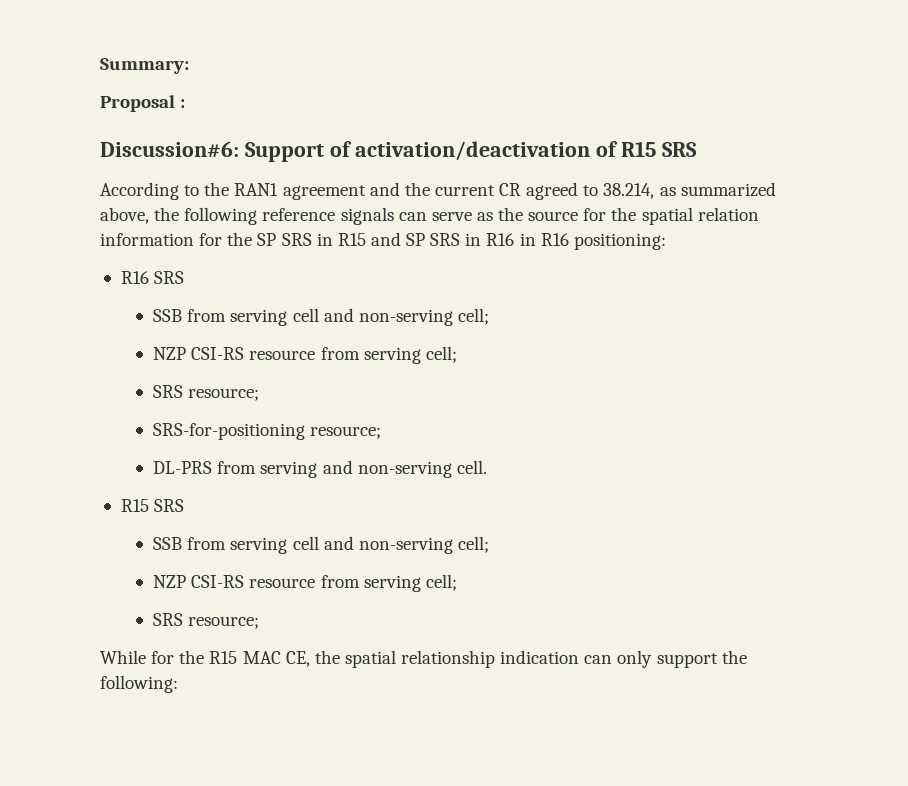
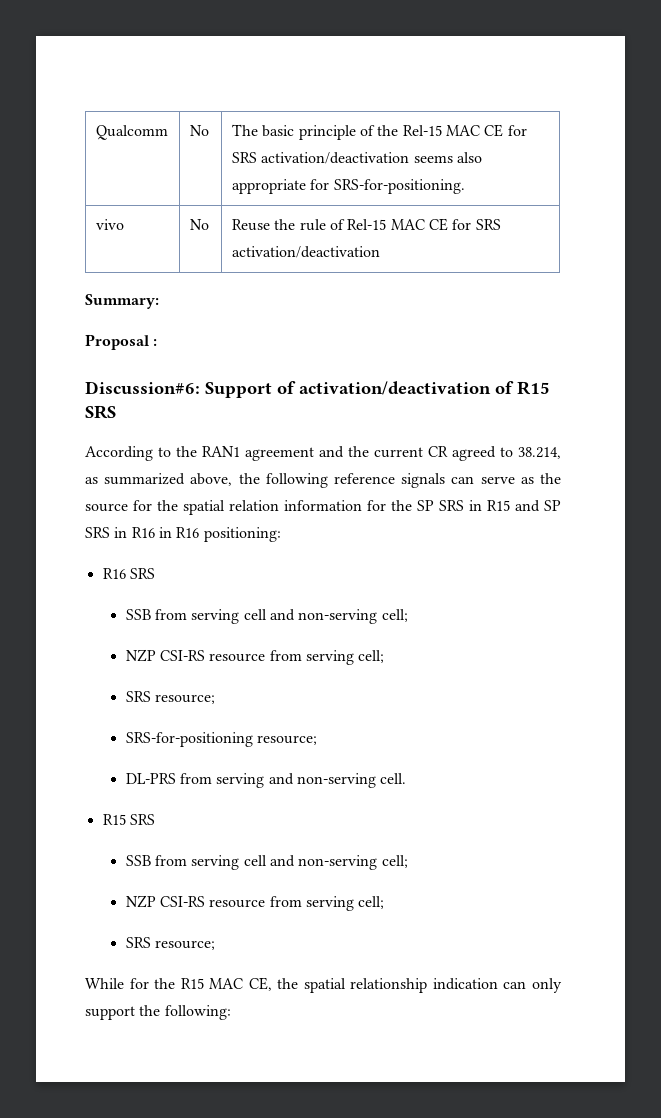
+ Qualcomm | No | The basic principle of the Rel-15 MAC CE for SRS activation/deactivation seems also appropriate for SRS-for-positioning.
+ vivo | No | Reuse the rule of Rel-15 MAC CE for SRS activation/deactivation

